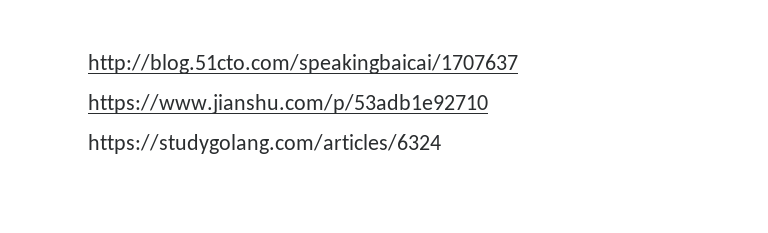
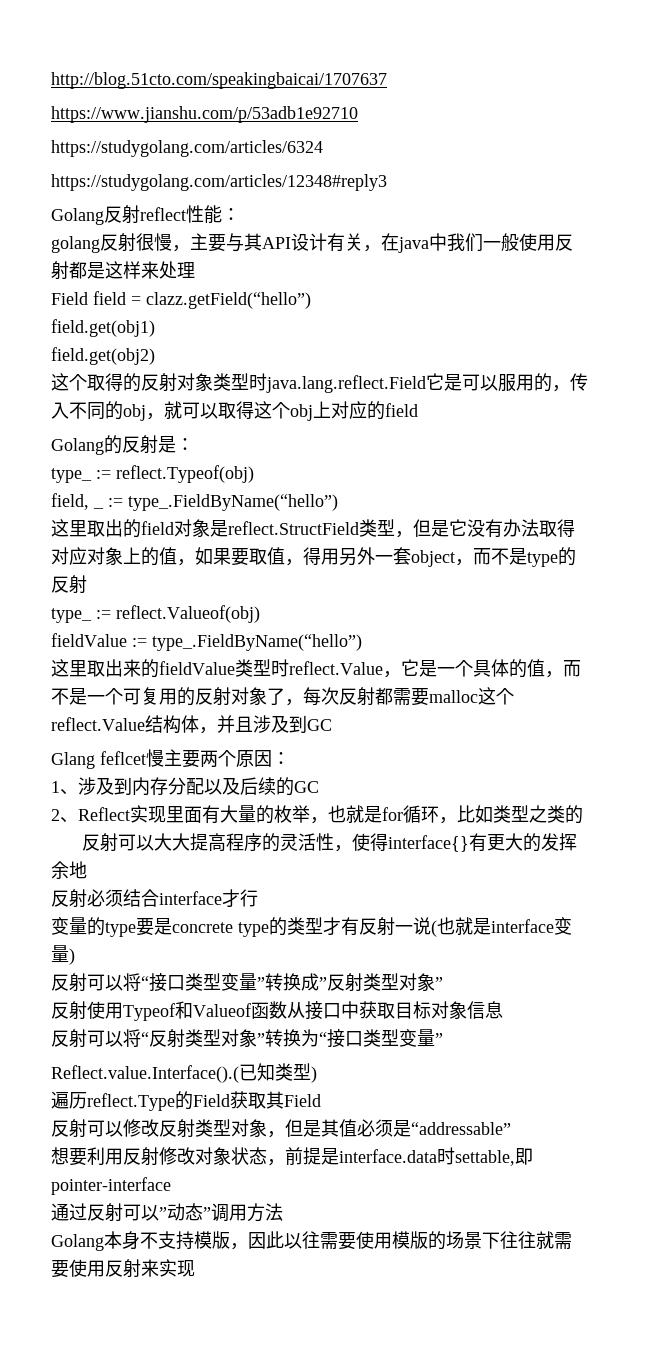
+ https://studygolang.com/articles/12348#reply3
+ Golang反射reflect性能：
+ golang反射很慢，主要与其API设计有关，在java中我们一般使用反射都是这样来处理
+ Field field = clazz.getField(“hello”)
+ field.get(obj1)
+ field.get(obj2)
+ 这个取得的反射对象类型时java.lang.reflect.Field它是可以服用的，传入不同的obj，就可以取得这个obj上对应的field
+ Golang的反射是：
+ type_ := reflect.Typeof(obj)
+ field, _ := type_.FieldByName(“hello”)
+ 这里取出的field对象是reflect.StructField类型，但是它没有办法取得对应对象上的值，如果要取值，得用另外一套object，而不是type的反射
+ type_ := reflect.Valueof(obj)
+ fieldValue := type_.FieldByName(“hello”)
+ 这里取出来的fieldValue类型时reflect.Value，它是一个具体的值，而不是一个可复用的反射对象了，每次反射都需要malloc这个reflect.Value结构体，并且涉及到GC
+ Glang feflcet慢主要两个原因：
+ 1、涉及到内存分配以及后续的GC
+ 2、Reflect实现里面有大量的枚举，也就是for循环，比如类型之类的
+ 反射可以大大提高程序的灵活性，使得interface{}有更大的发挥余地
+ 反射必须结合interface才行
+ 变量的type要是concrete type的类型才有反射一说(也就是interface变量)
+ 反射可以将“接口类型变量”转换成”反射类型对象”
+ 反射使用Typeof和Valueof函数从接口中获取目标对象信息
+ 反射可以将“反射类型对象”转换为“接口类型变量”
+ Reflect.value.Interface().(已知类型)
+ 遍历reflect.Type的Field获取其Field
+ 反射可以修改反射类型对象，但是其值必须是“addressable”
+ 想要利用反射修改对象状态，前提是interface.data时settable,即pointer-interface
+ 通过反射可以”动态”调用方法
+ Golang本身不支持模版，因此以往需要使用模版的场景下往往就需要使用反射来实现

